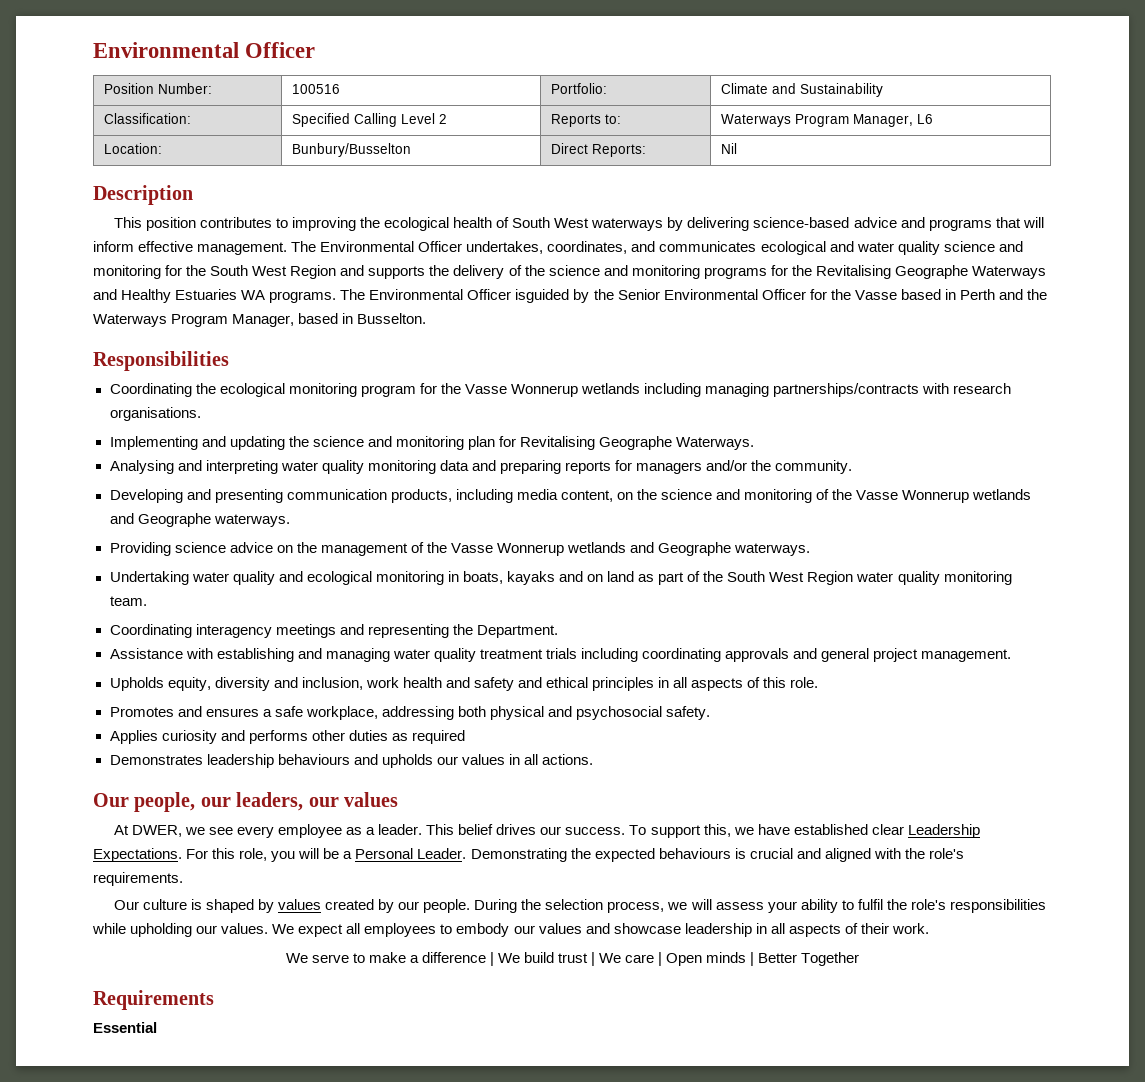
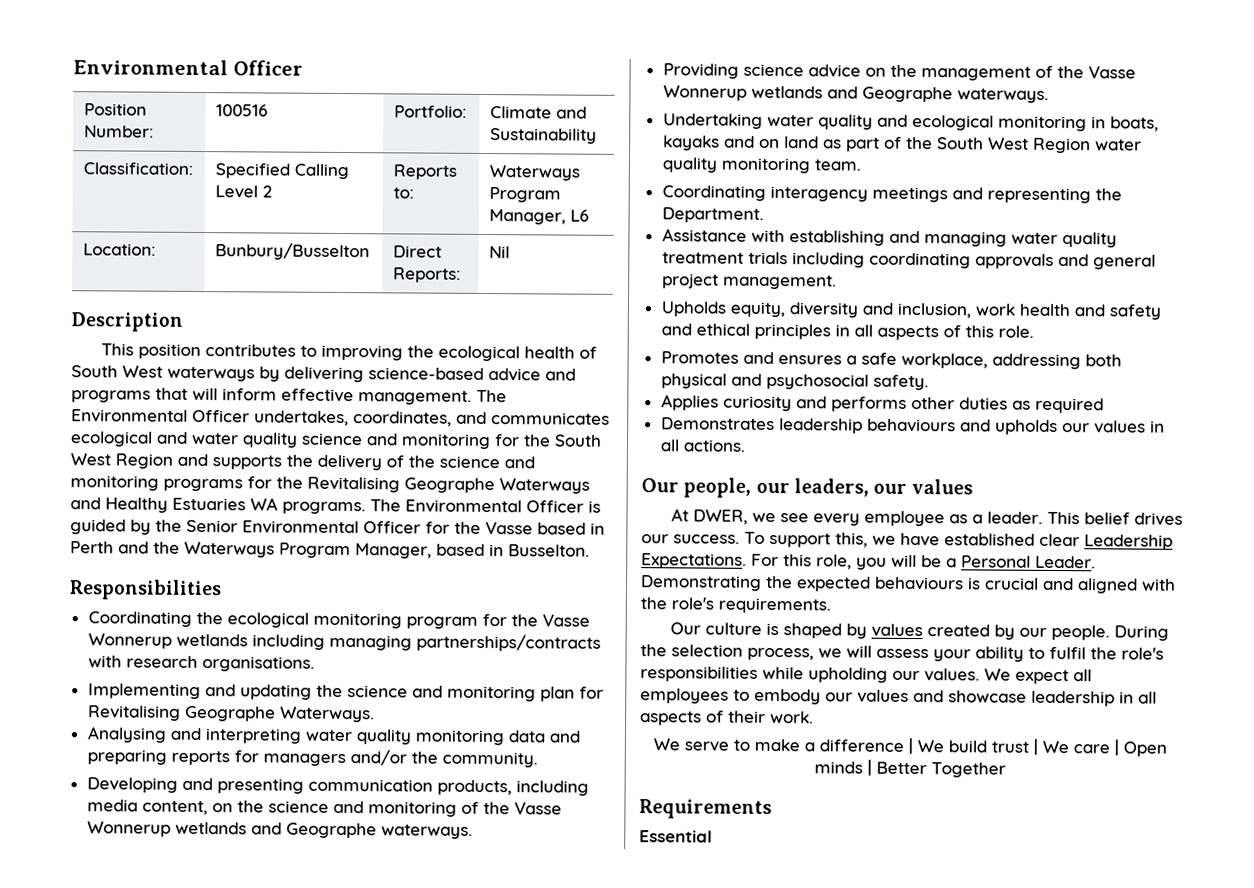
- The Environmental Officer isguided by the Senior Environmental Officer for the Vasse based in Perth and the Waterways Program Manager, based in Busselton.
+ The Environmental Officer is guided by the Senior Environmental Officer for the Vasse based in Perth and the Waterways Program Manager, based in Busselton.

